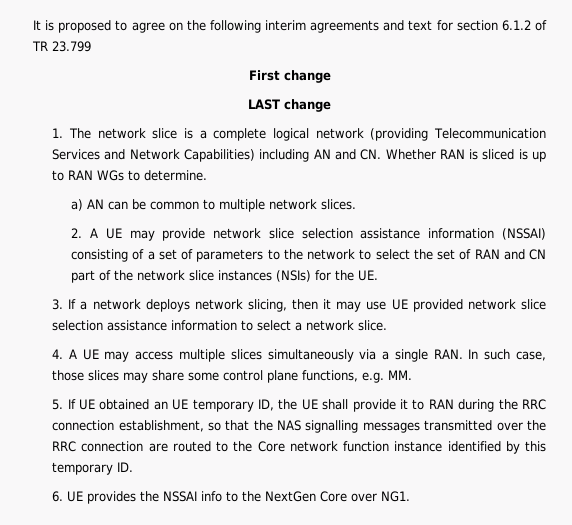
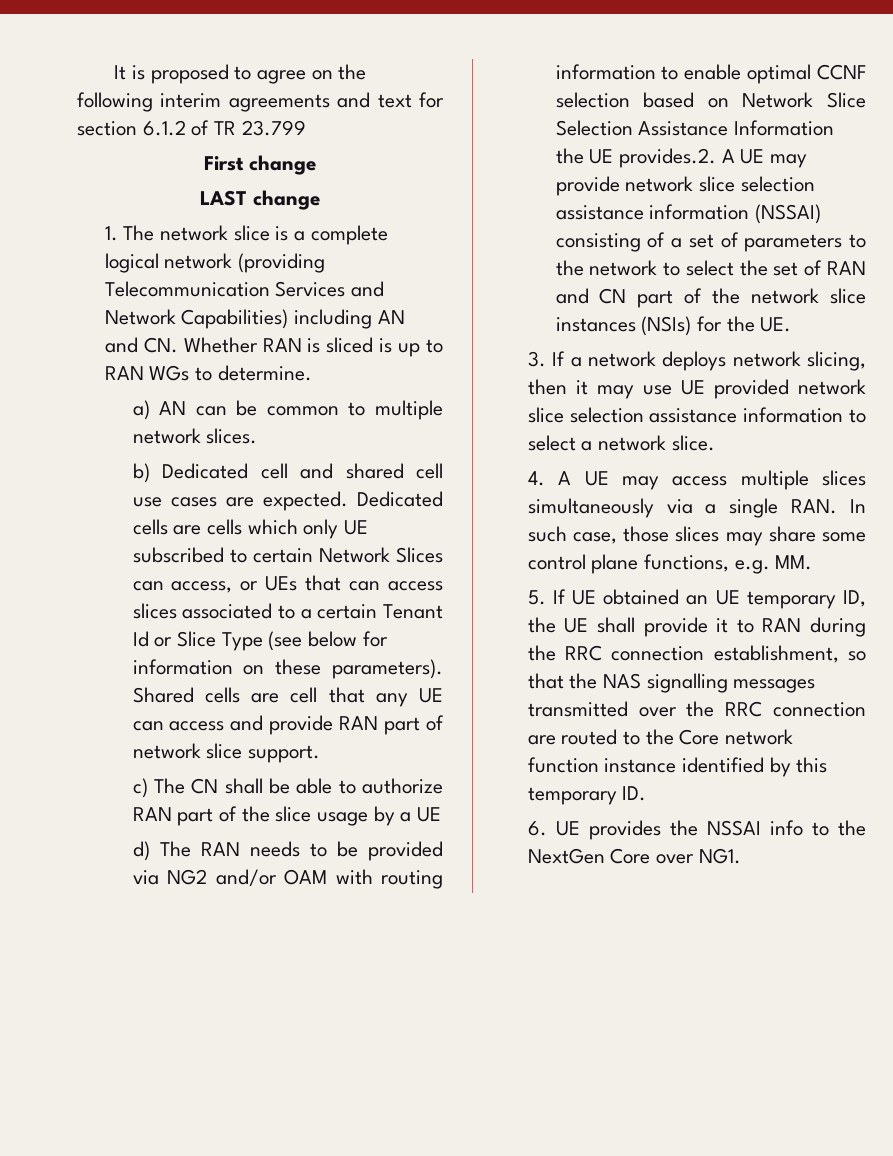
- 2. A UE may provide network slice selection assistance information (NSSAI) consisting of a set of parameters to the network to select the set of RAN and CN part of the network slice instances (NSIs) for the UE.
+ b) Dedicated cell and shared cell use cases are expected. Dedicated cells are cells which only UE subscribed to certain Network Slices can access, or UEs that can access slices associated to a certain Tenant Id or Slice Type (see below for information on these parameters). Shared cells are cell that any UE can access and provide RAN part of network slice support.
+ c) The CN shall be able to authorize RAN part of the slice usage by a UE
+ d) The RAN needs to be provided via NG2 and/or OAM with routing information to enable optimal CCNF selection based on Network Slice Selection Assistance Information the UE provides.2. A UE may provide network slice selection assistance information (NSSAI) consisting of a set of parameters to the network to select the set of RAN and CN part of the network slice instances (NSIs) for the UE.

